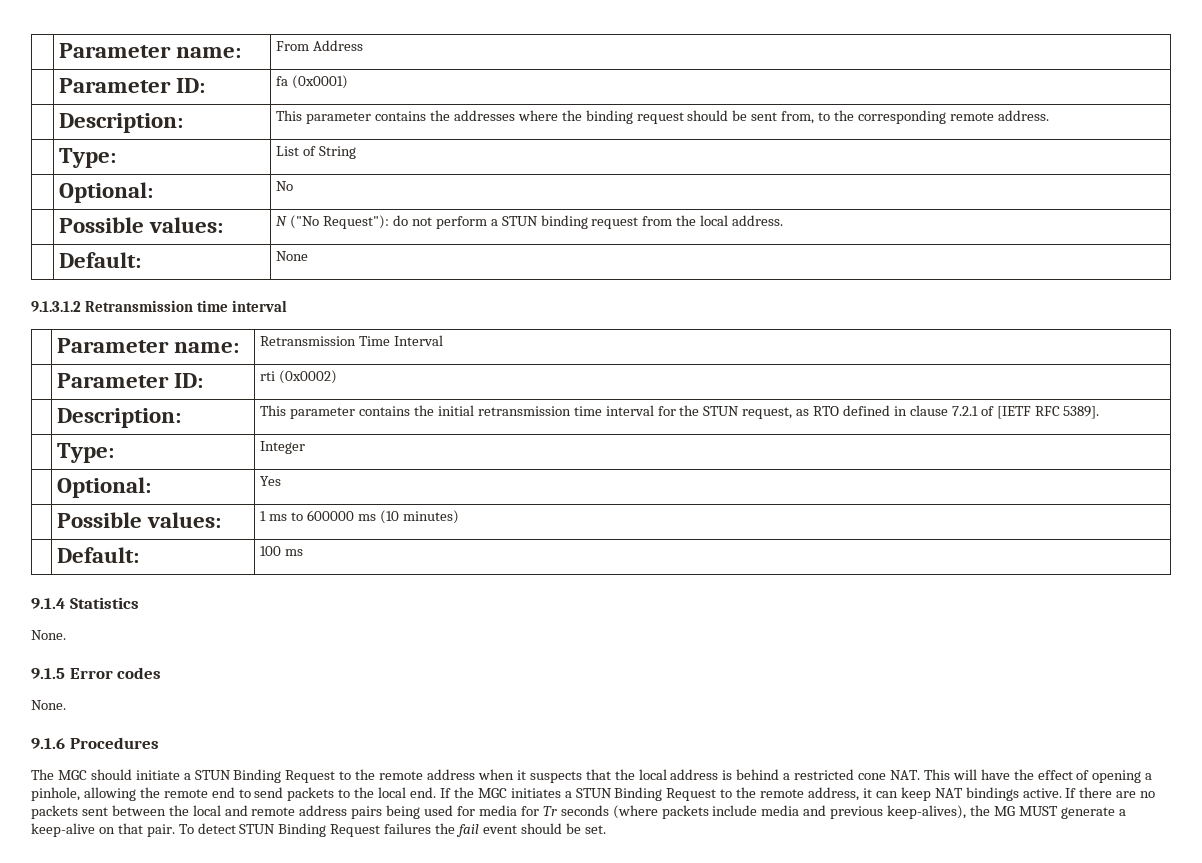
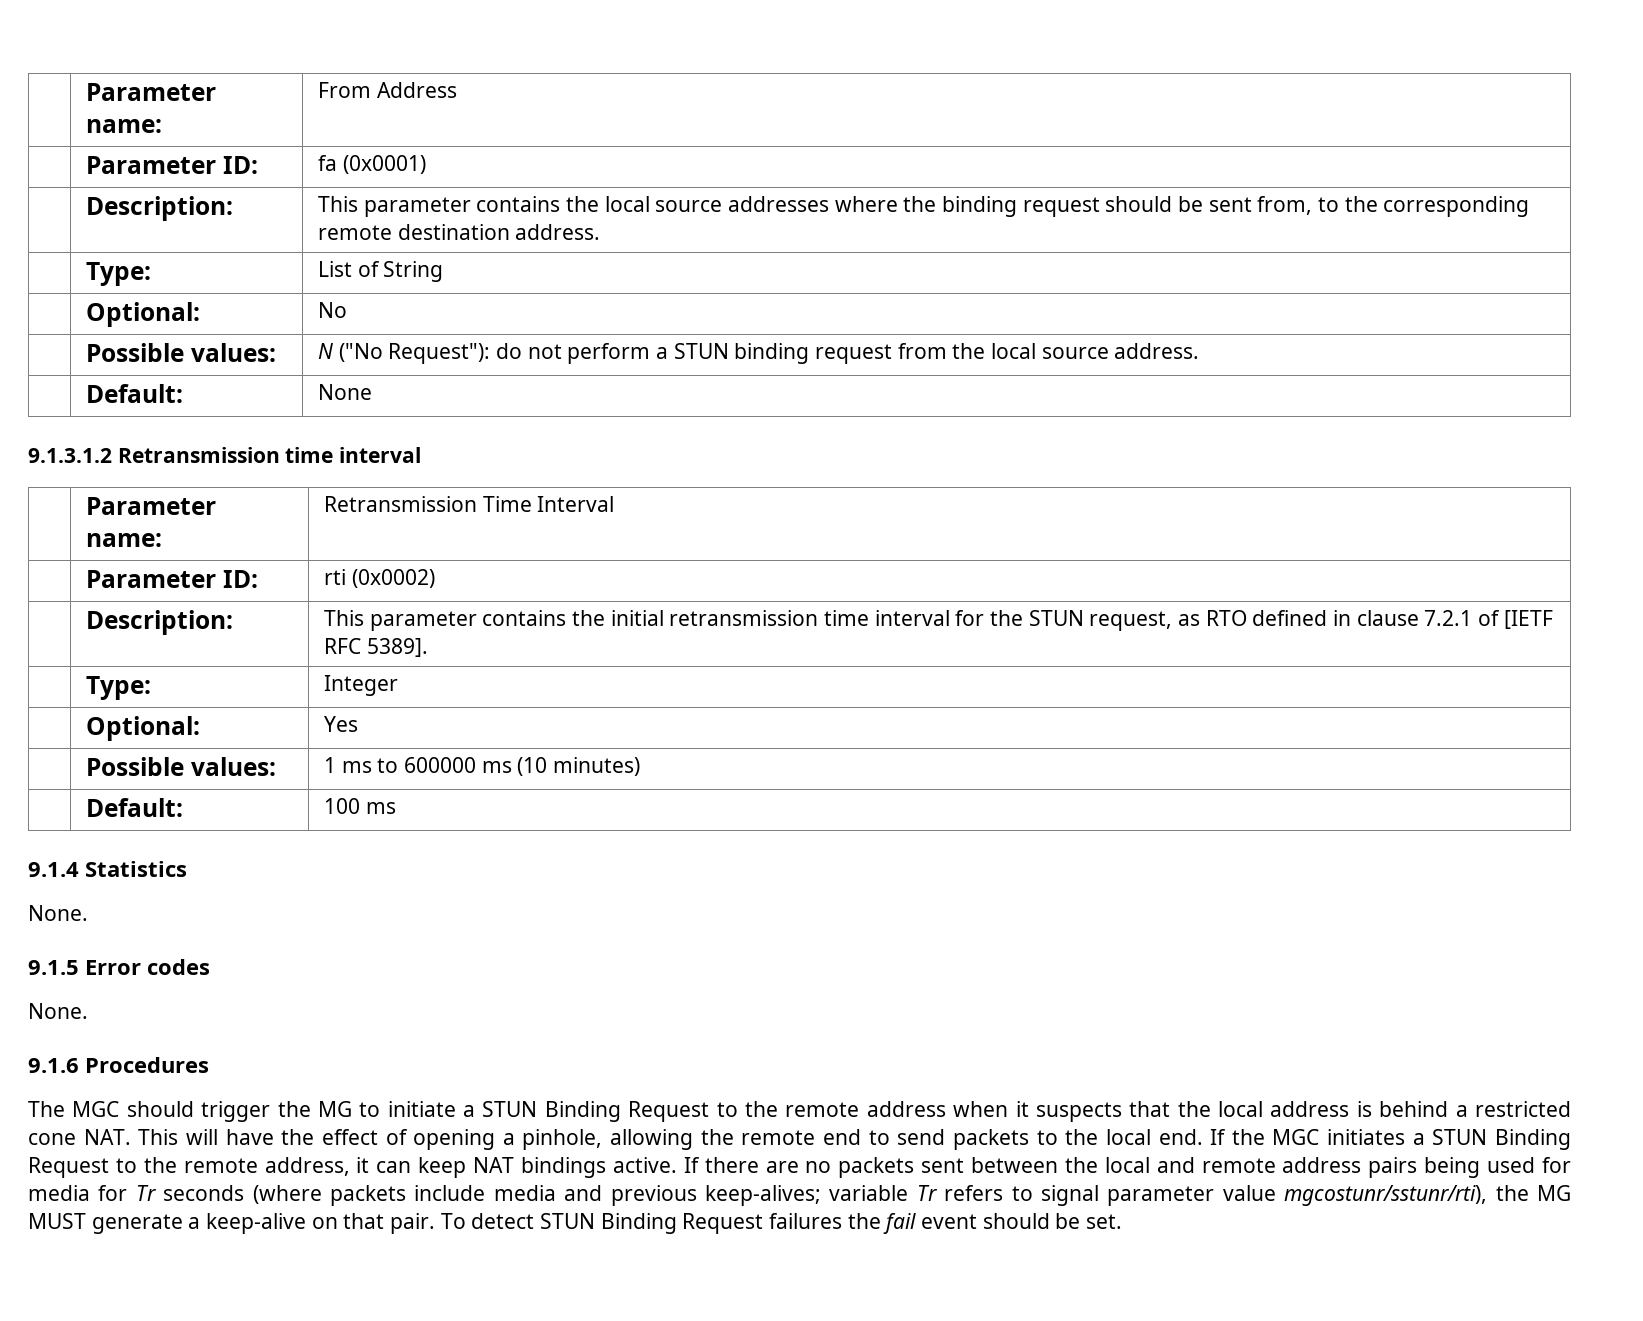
- | Description: | This parameter contains the addresses where the binding request should be sent from, to the corresponding remote address.
+ | Description: | This parameter contains the local source addresses where the binding request should be sent from, to the corresponding remote destination address.
- | Possible values: | N ("No Request"): do not perform a STUN binding request from the local address.
+ | Possible values: | N ("No Request"): do not perform a STUN binding request from the local source address.
- The MGC should initiate a STUN Binding Request to the remote address when it suspects that the local address is behind a restricted cone NAT. This will have the effect of opening a pinhole, allowing the remote end to send packets to the local end.
+ The MGC should trigger the MG to initiate a STUN Binding Request to the remote address when it suspects that the local address is behind a restricted cone NAT. This will have the effect of opening a pinhole, allowing the remote end to send packets to the local end.
- If there are no packets sent between the local and remote address pairs being used for media for Tr seconds (where packets include media and previous keep-alives), the MG MUST generate a keep-alive on that pair.
+ If there are no packets sent between the local and remote address pairs being used for media for Tr seconds (where packets include media and previous keep-alives; variable Tr refers to signal parameter value mgcostunr/sstunr/rti), the MG MUST generate a keep-alive on that pair.

